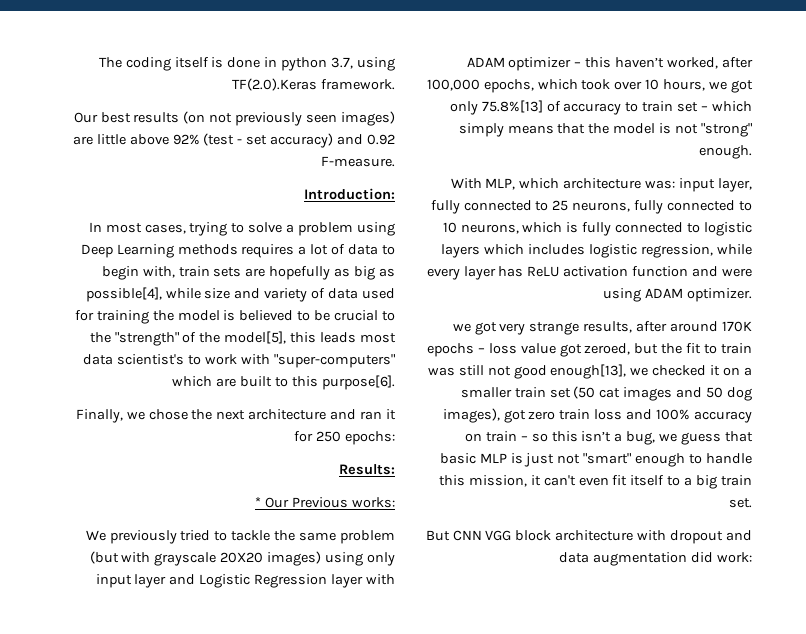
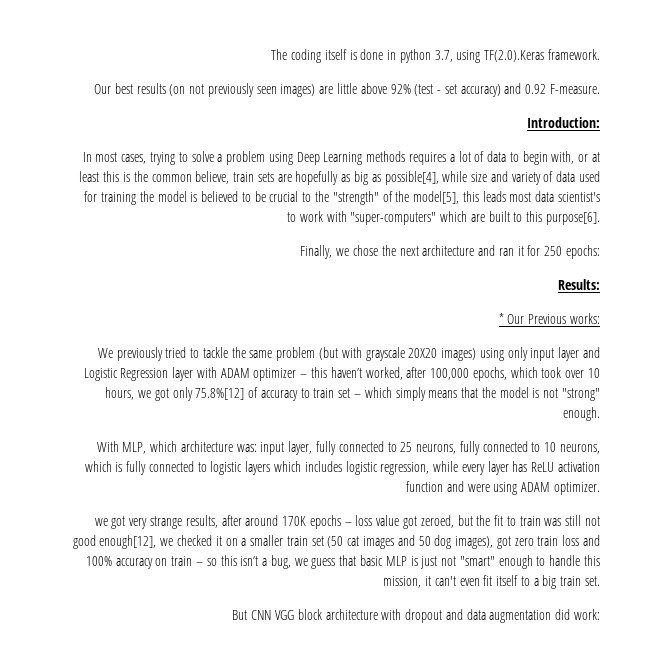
- In most cases, trying to solve a problem using Deep Learning methods requires a lot of data to begin with, train sets are hopefully as big as possible[4], while size and variety of data used for training the model is believed to be crucial to the "strength" of the model[5], this leads most data scientist's to work with "super-computers" which are built to this purpose[6].
+ In most cases, trying to solve a problem using Deep Learning methods requires a lot of data to begin with, or at least this is the common believe, train sets are hopefully as big as possible[4], while size and variety of data used for training the model is believed to be crucial to the "strength" of the model[5], this leads most data scientist's to work with "super-computers" which are built to this purpose[6].
- We previously tried to tackle the same problem (but with grayscale 20X20 images) using only input layer and Logistic Regression layer with ADAM optimizer – this haven’t worked, after 100,000 epochs, which took over 10 hours, we got only 75.8%[13] of accuracy to train set – which simply means that the model is not "strong" enough.
+ We previously tried to tackle the same problem (but with grayscale 20X20 images) using only input layer and Logistic Regression layer with ADAM optimizer – this haven’t worked, after 100,000 epochs, which took over 10 hours, we got only 75.8%[12] of accuracy to train set – which simply means that the model is not "strong" enough.
- we got very strange results, after around 170K epochs – loss value got zeroed, but the fit to train was still not good enough[13], we checked it on a smaller train set (50 cat images and 50 dog images), got zero train loss and 100% accuracy on train – so this isn’t a bug, we guess that basic MLP is just not "smart" enough to handle this mission, it can't even fit itself to a big train set.
+ we got very strange results, after around 170K epochs – loss value got zeroed, but the fit to train was still not good enough[12], we checked it on a smaller train set (50 cat images and 50 dog images), got zero train loss and 100% accuracy on train – so this isn’t a bug, we guess that basic MLP is just not "smart" enough to handle this mission, it can't even fit itself to a big train set.

